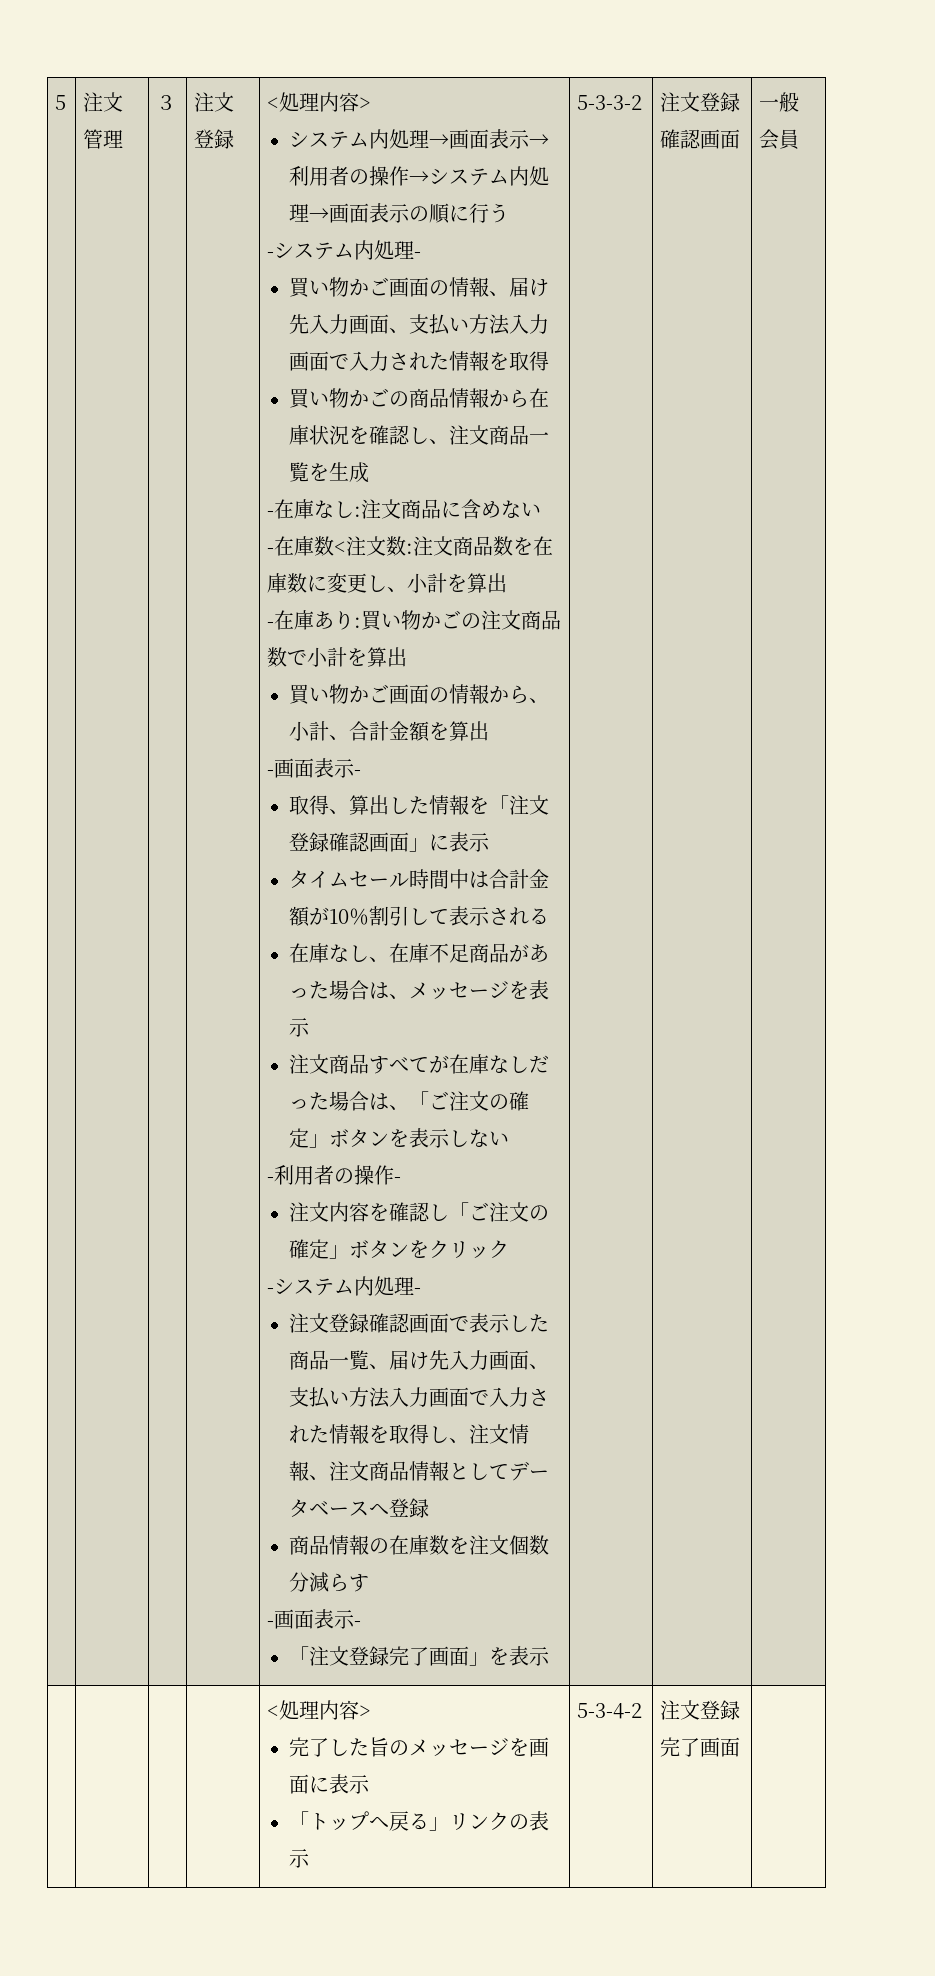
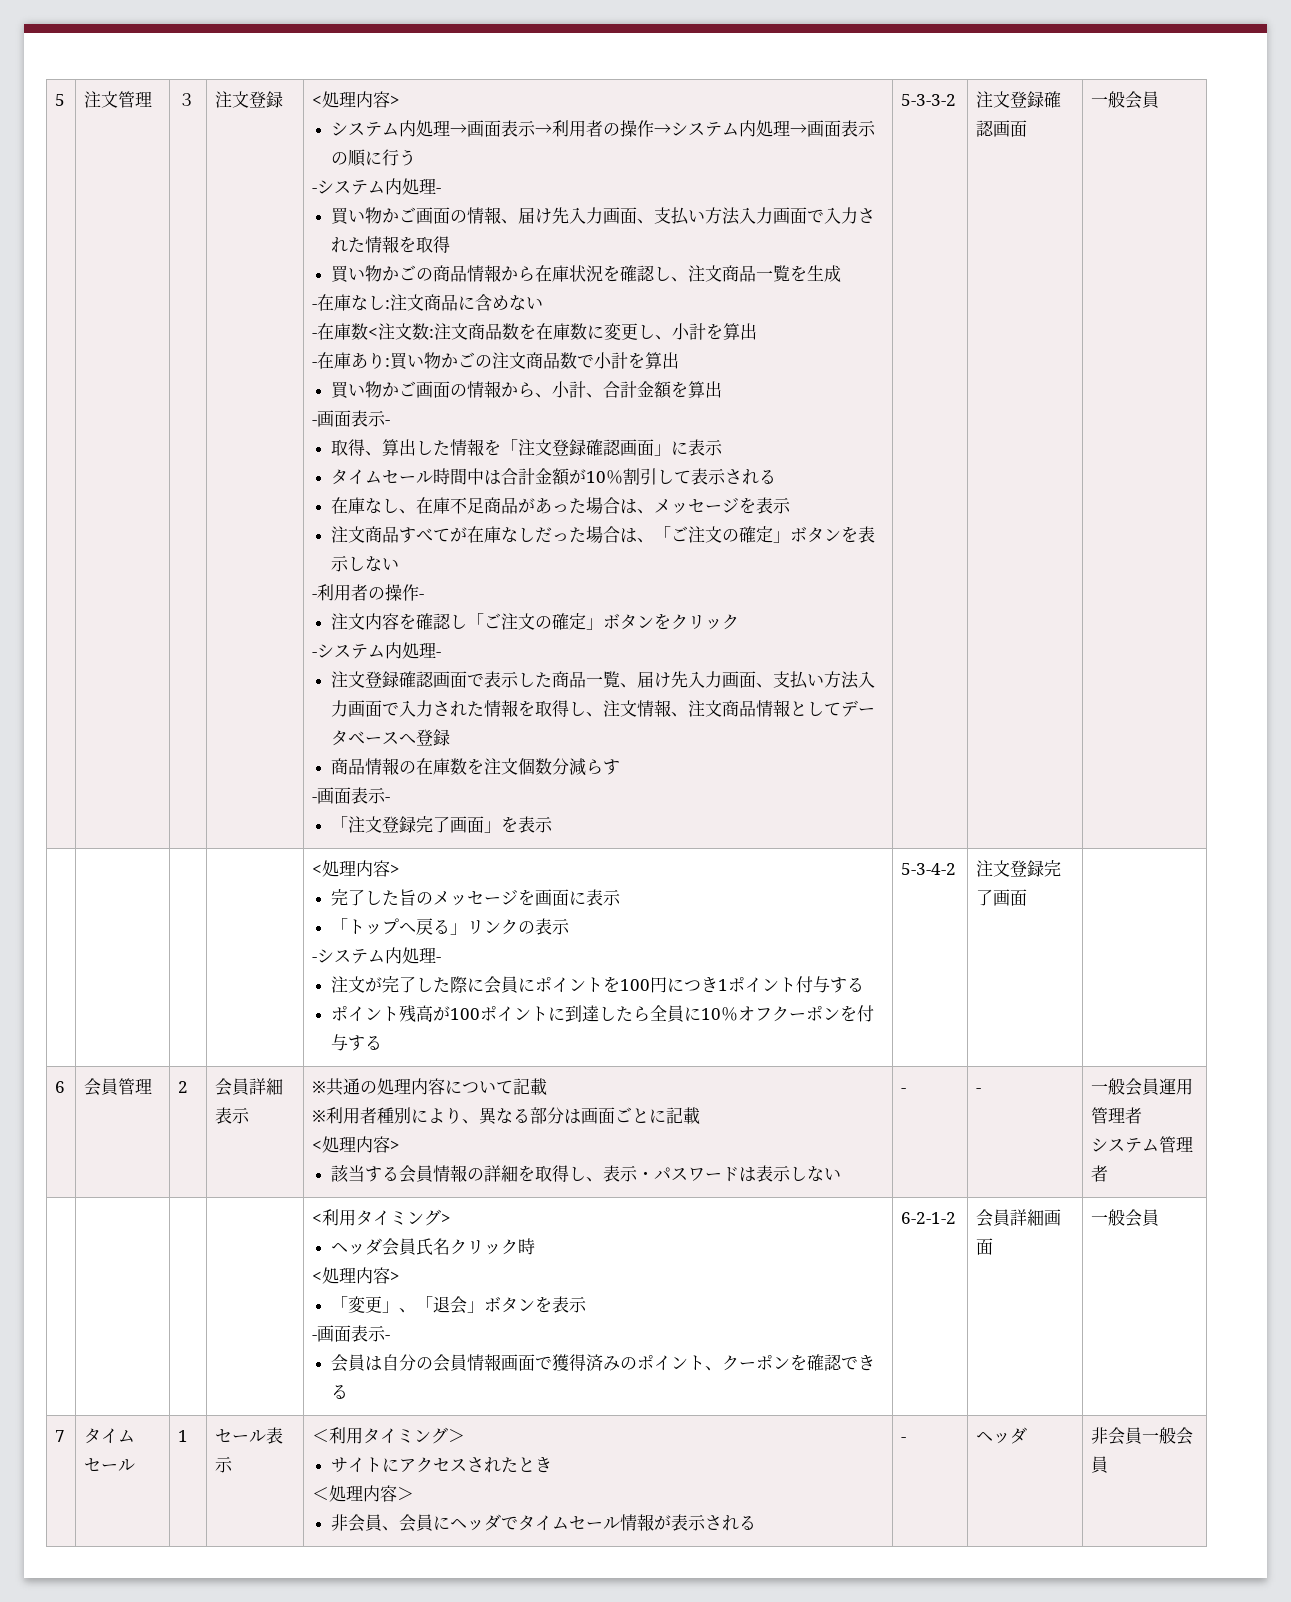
  「トップへ戻る」リンクの表示
+ -システム内処理-
+ 注文が完了した際に会員にポイントを100円につき1ポイント付与する
+ ポイント残高が100ポイントに到達したら全員に10％オフクーポンを付与する
+ 6 | 会員管理 | 2 | 会員詳細表示 | ※共通の処理内容について記載
+ ※利用者種別により、異なる部分は画面ごとに記載
+ <処理内容>
+ 該当する会員情報の詳細を取得し、表示・パスワードは表示しない | - | - | 一般会員運用管理者
+ システム管理者
+ | | | | <利用タイミング>
+ ヘッダ会員氏名クリック時
+ <処理内容>
+ 「変更」、「退会」ボタンを表示
+ -画面表示-
+ 会員は自分の会員情報画面で獲得済みのポイント、クーポンを確認できる | 6-2-1-2 | 会員詳細画面 | 一般会員
+ 7 | タイムセール | 1 | セール表示 | ＜利用タイミング＞
+ サイトにアクセスされたとき
+ ＜処理内容＞
+ 非会員、会員にヘッダでタイムセール情報が表示される | - | ヘッダ | 非会員一般会員

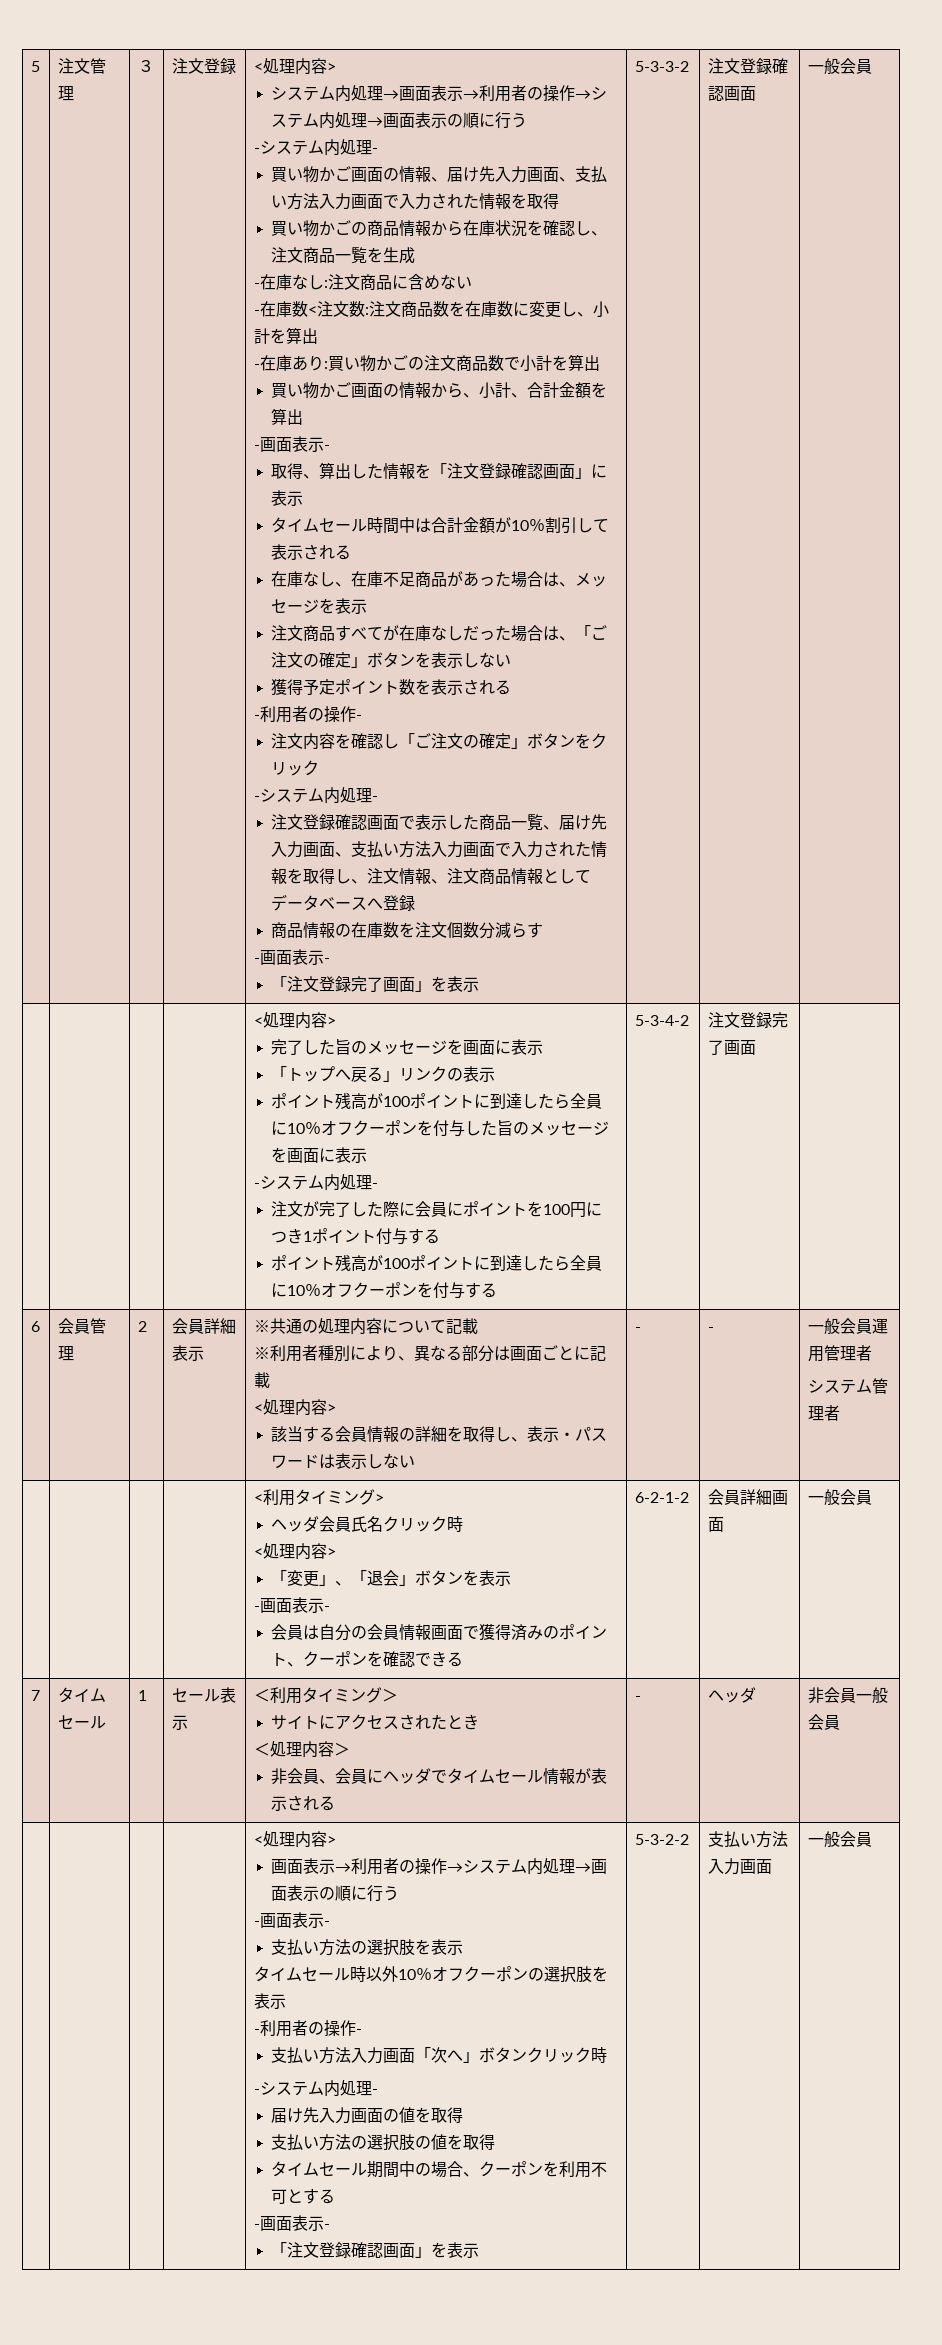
+ 獲得予定ポイント数を表示される
+ ポイント残高が100ポイントに到達したら全員に10％オフクーポンを付与した旨のメッセージを画面に表示
  7 | タイムセール | 1 | セール表示 | ＜利用タイミング＞
  サイトにアクセスされたとき
  ＜処理内容＞
  非会員、会員にヘッダでタイムセール情報が表示される | - | ヘッダ | 非会員一般会員
+ | | | | <処理内容>
+ 画面表示→利用者の操作→システム内処理→画面表示の順に行う
+ -画面表示-
+ 支払い方法の選択肢を表示
+ タイムセール時以外10％オフクーポンの選択肢を表示
+ -利用者の操作-
+ 支払い方法入力画面「次へ」ボタンクリック時
+ -システム内処理-
+ 届け先入力画面の値を取得
+ 支払い方法の選択肢の値を取得
+ タイムセール期間中の場合、クーポンを利用不可とする
+ -画面表示-
+ 「注文登録確認画面」を表示 | 5-3-2-2 | 支払い方法入力画面 | 一般会員

